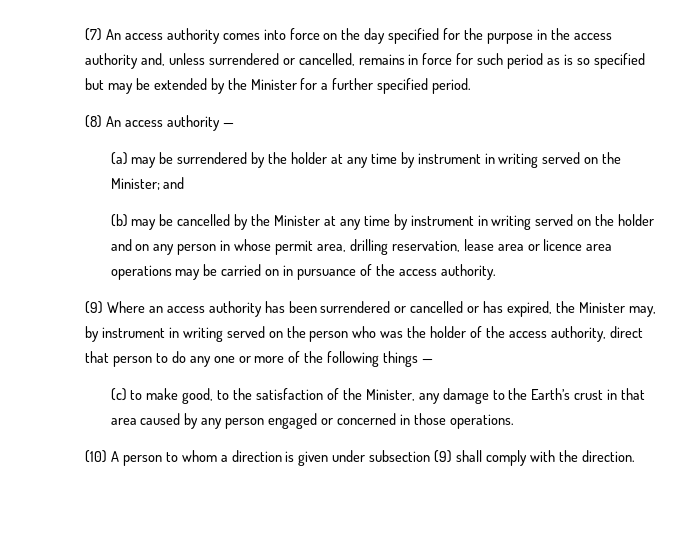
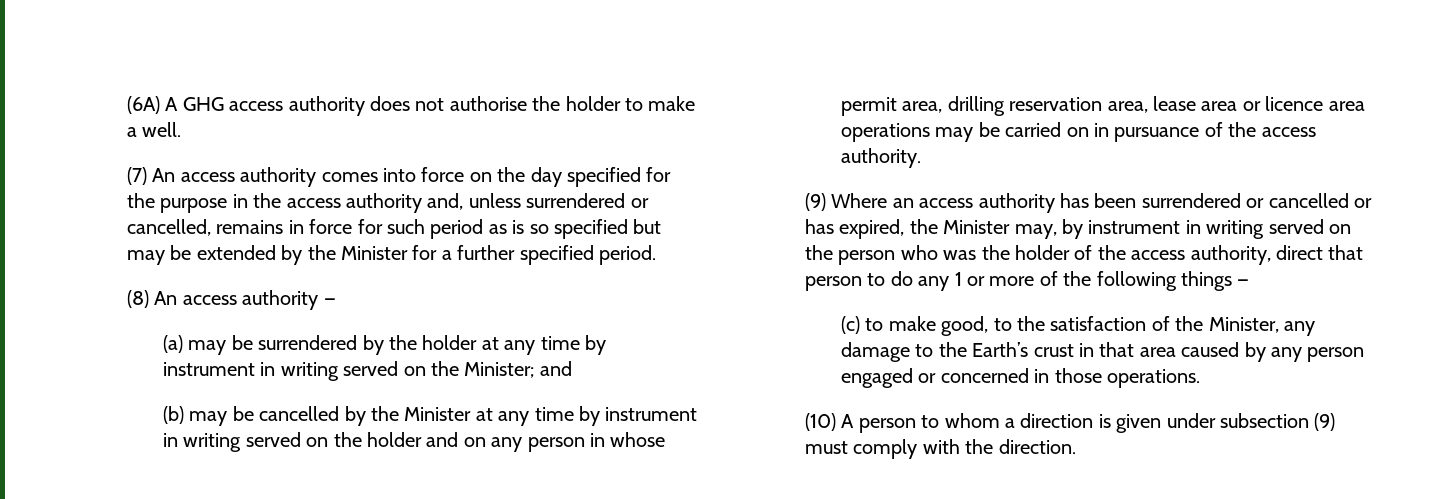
+ (6A) A GHG access authority does not authorise the holder to make a well.
- (b) may be cancelled by the Minister at any time by instrument in writing served on the holder and on any person in whose permit area, drilling reservation, lease area or licence area operations may be carried on in pursuance of the access authority.
+ (b) may be cancelled by the Minister at any time by instrument in writing served on the holder and on any person in whose permit area, drilling reservation area, lease area or licence area operations may be carried on in pursuance of the access authority.
- (9) Where an access authority has been surrendered or cancelled or has expired, the Minister may, by instrument in writing served on the person who was the holder of the access authority, direct that person to do any one or more of the following things —
+ (9) Where an access authority has been surrendered or cancelled or has expired, the Minister may, by instrument in writing served on the person who was the holder of the access authority, direct that person to do any 1 or more of the following things —
- (10) A person to whom a direction is given under subsection (9) shall comply with the direction.
+ (10) A person to whom a direction is given under subsection (9) must comply with the direction.

